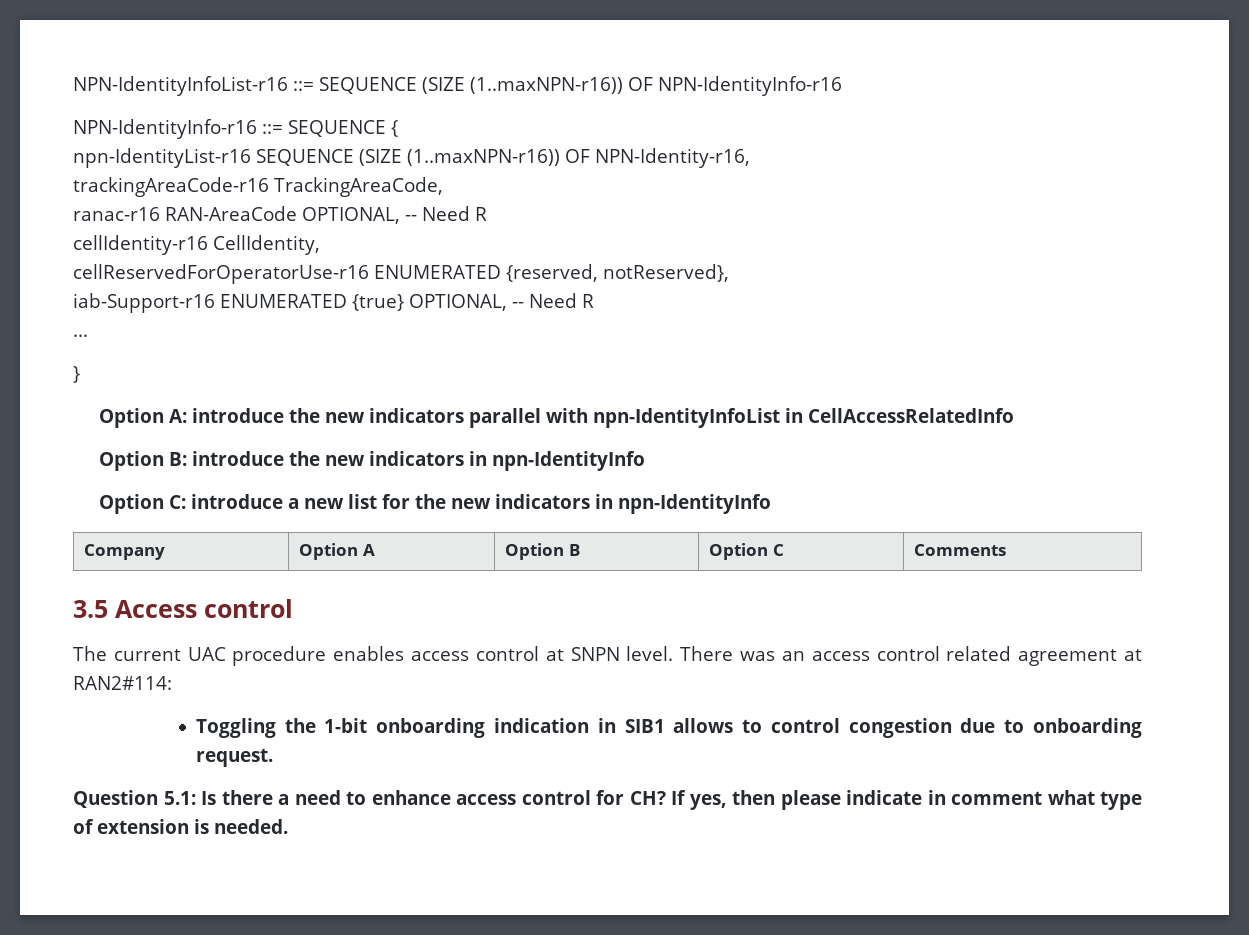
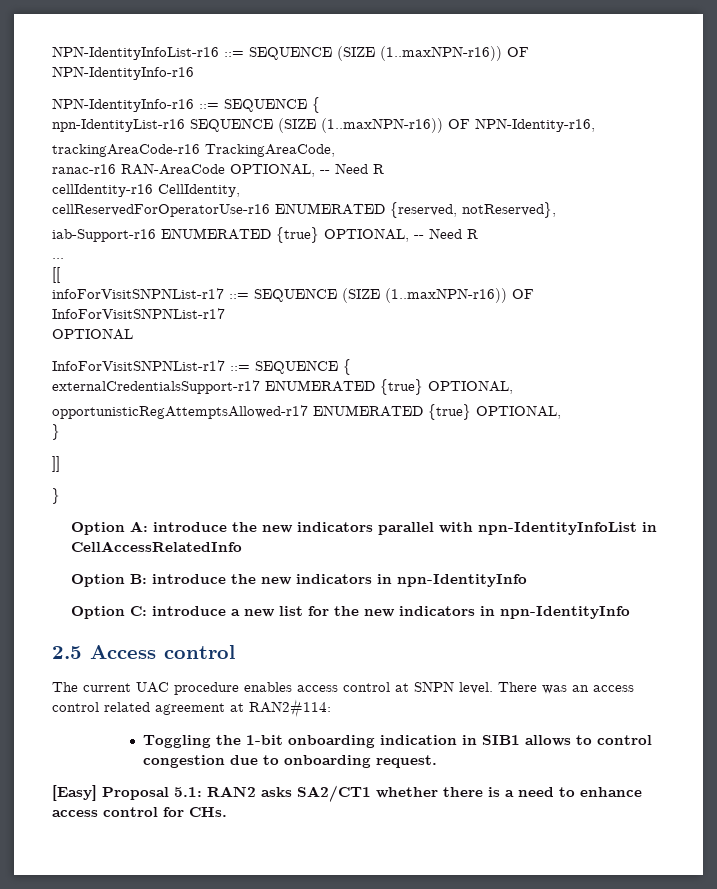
+ [[
+ infoForVisitSNPNList-r17 ::= SEQUENCE (SIZE (1..maxNPN-r16)) OF InfoForVisitSNPNList-r17
+ OPTIONAL
+ InfoForVisitSNPNList-r17 ::= SEQUENCE {
+ externalCredentialsSupport-r17 ENUMERATED {true} OPTIONAL,
+ opportunisticRegAttemptsAllowed-r17 ENUMERATED {true} OPTIONAL,
+ }
+ ]]
- Company | Option A | Option B | Option C | Comments
- 3.5 Access control
+ 2.5 Access control
- Question 5.1: Is there a need to enhance access control for CH? If yes, then please indicate in comment what type of extension is needed.
+ [Easy] Proposal 5.1: RAN2 asks SA2/CT1 whether there is a need to enhance access control for CHs.

